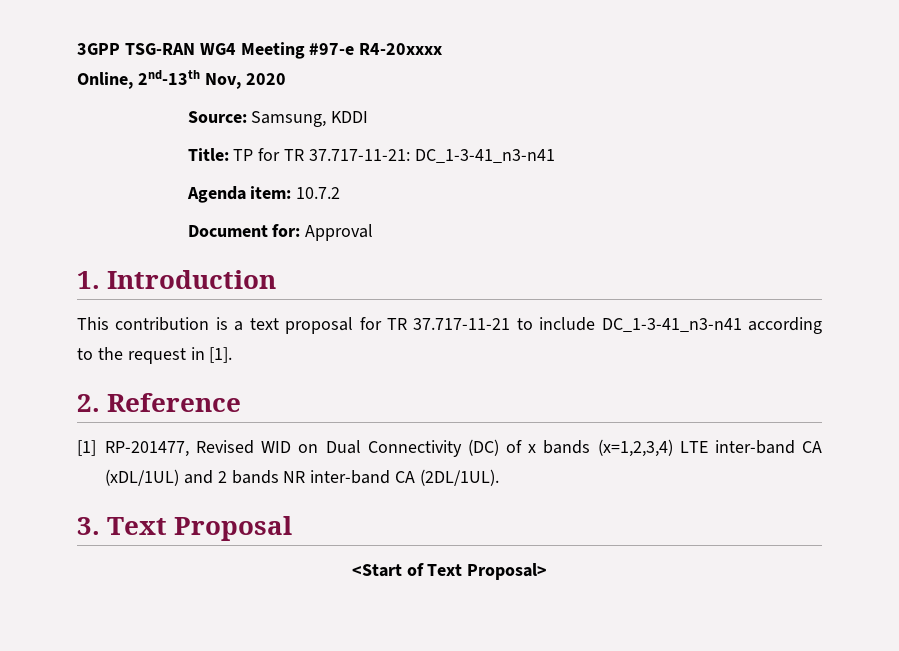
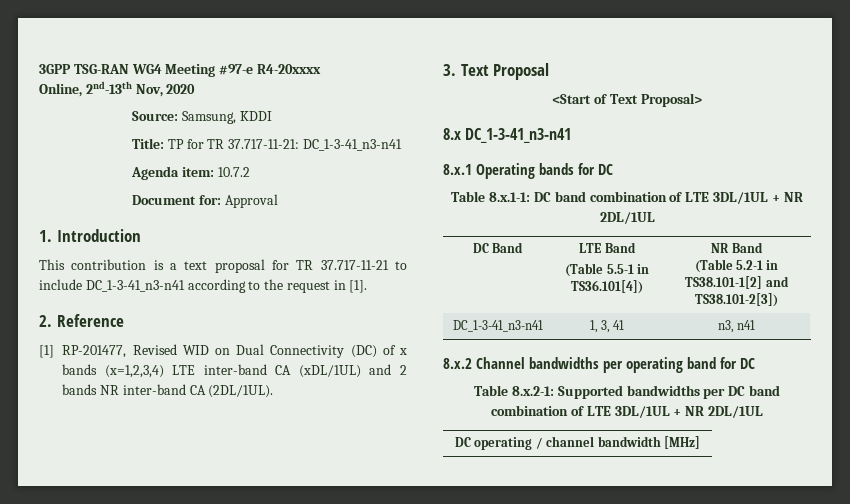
+ 8.x DC_1-3-41_n3-n41
+ 8.x.1 Operating bands for DC
+ Table 8.x.1-1: DC band combination of LTE 3DL/1UL + NR 2DL/1UL
+ DC Band | LTE Band
+ (Table 5.5-1 in TS36.101[4]) | NR Band
+ (Table 5.2-1 in TS38.101-1[2] and TS38.101-2[3])
+ DC_1-3-41_n3-n41 | 1, 3, 41 | n3, n41
+ 8.x.2 Channel bandwidths per operating band for DC
+ Table 8.x.2-1: Supported bandwidths per DC band combination of LTE 3DL/1UL + NR 2DL/1UL
+ DC operating / channel bandwidth [MHz]

